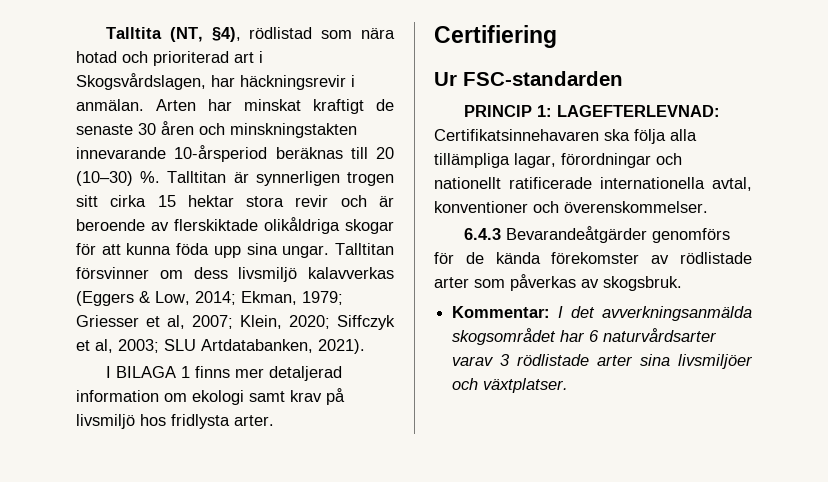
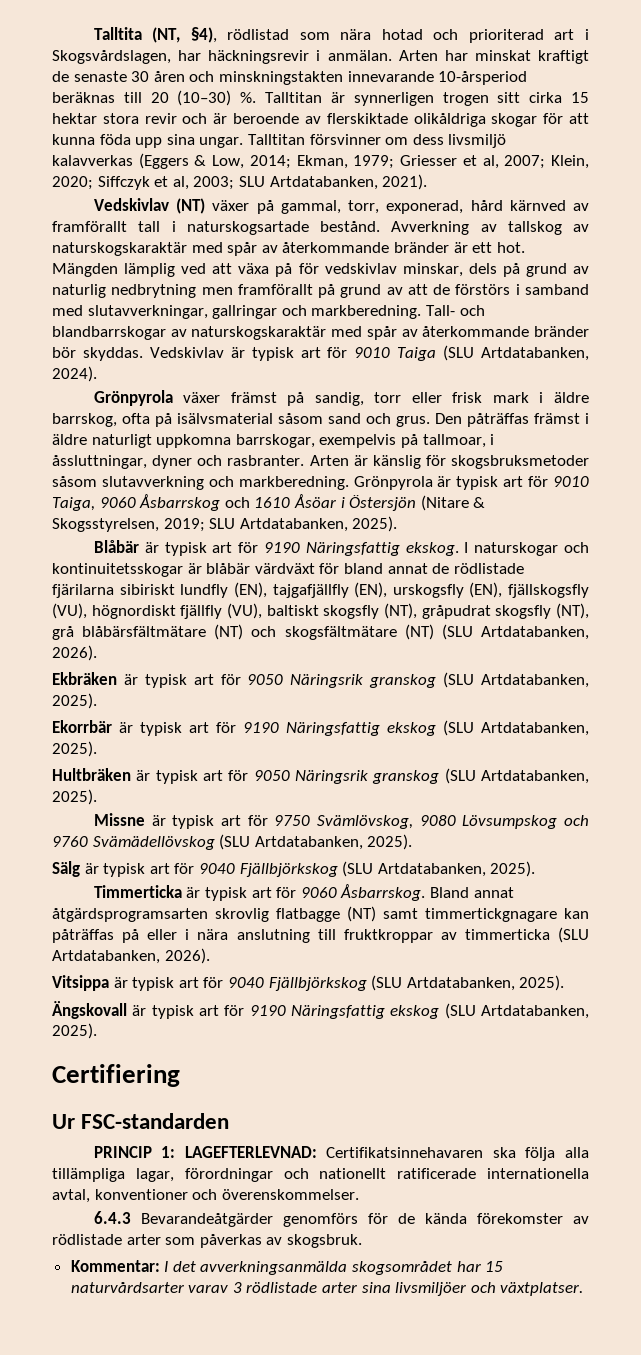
- I BILAGA 1 finns mer detaljerad information om ekologi samt krav på livsmiljö hos fridlysta arter.
+ Vedskivlav (NT) växer på gammal, torr, exponerad, hård kärnved av framförallt tall i naturskogsartade bestånd. Avverkning av tallskog av naturskogskaraktär med spår av återkommande bränder är ett hot. Mängden lämplig ved att växa på för vedskivlav minskar, dels på grund av naturlig nedbrytning men framförallt på grund av att de förstörs i samband med slutavverkningar, gallringar och markberedning. Tall- och blandbarrskogar av naturskogskaraktär med spår av återkommande bränder bör skyddas. Vedskivlav är typisk art för 9010 Taiga (SLU Artdatabanken, 2024).
+ Grönpyrola växer främst på sandig, torr eller frisk mark i äldre barrskog, ofta på isälvsmaterial såsom sand och grus. Den påträffas främst i äldre naturligt uppkomna barrskogar, exempelvis på tallmoar, i åssluttningar, dyner och rasbranter. Arten är känslig för skogsbruksmetoder såsom slutavverkning och markberedning. Grönpyrola är typisk art för 9010 Taiga, 9060 Åsbarrskog och 1610 Åsöar i Östersjön (Nitare & Skogsstyrelsen, 2019; SLU Artdatabanken, 2025).
+ Blåbär är typisk art för 9190 Näringsfattig ekskog. I naturskogar och kontinuitetsskogar är blåbär värdväxt för bland annat de rödlistade fjärilarna sibiriskt lundfly (EN), tajgafjällfly (EN), urskogsfly (EN), fjällskogsfly (VU), högnordiskt fjällfly (VU), baltiskt skogsfly (NT), gråpudrat skogsfly (NT), grå blåbärsfältmätare (NT) och skogsfältmätare (NT) (SLU Artdatabanken, 2026).
+ Ekbräken är typisk art för 9050 Näringsrik granskog (SLU Artdatabanken, 2025).
+ Ekorrbär är typisk art för 9190 Näringsfattig ekskog (SLU Artdatabanken, 2025).
+ Hultbräken är typisk art för 9050 Näringsrik granskog (SLU Artdatabanken, 2025).
+ Missne är typisk art för 9750 Svämlövskog, 9080 Lövsumpskog och 9760 Svämädellövskog (SLU Artdatabanken, 2025).
+ Sälg är typisk art för 9040 Fjällbjörkskog (SLU Artdatabanken, 2025).
+ Timmerticka är typisk art för 9060 Åsbarrskog. Bland annat åtgärdsprogramsarten skrovlig flatbagge (NT) samt timmertickgnagare kan påträffas på eller i nära anslutning till fruktkroppar av timmerticka (SLU Artdatabanken, 2026).
+ Vitsippa är typisk art för 9040 Fjällbjörkskog (SLU Artdatabanken, 2025).
+ Ängskovall är typisk art för 9190 Näringsfattig ekskog (SLU Artdatabanken, 2025).
- Kommentar: I det avverkningsanmälda skogsområdet har 6 naturvårdsarter varav 3 rödlistade arter sina livsmiljöer och växtplatser.
+ Kommentar: I det avverkningsanmälda skogsområdet har 15 naturvårdsarter varav 3 rödlistade arter sina livsmiljöer och växtplatser.

